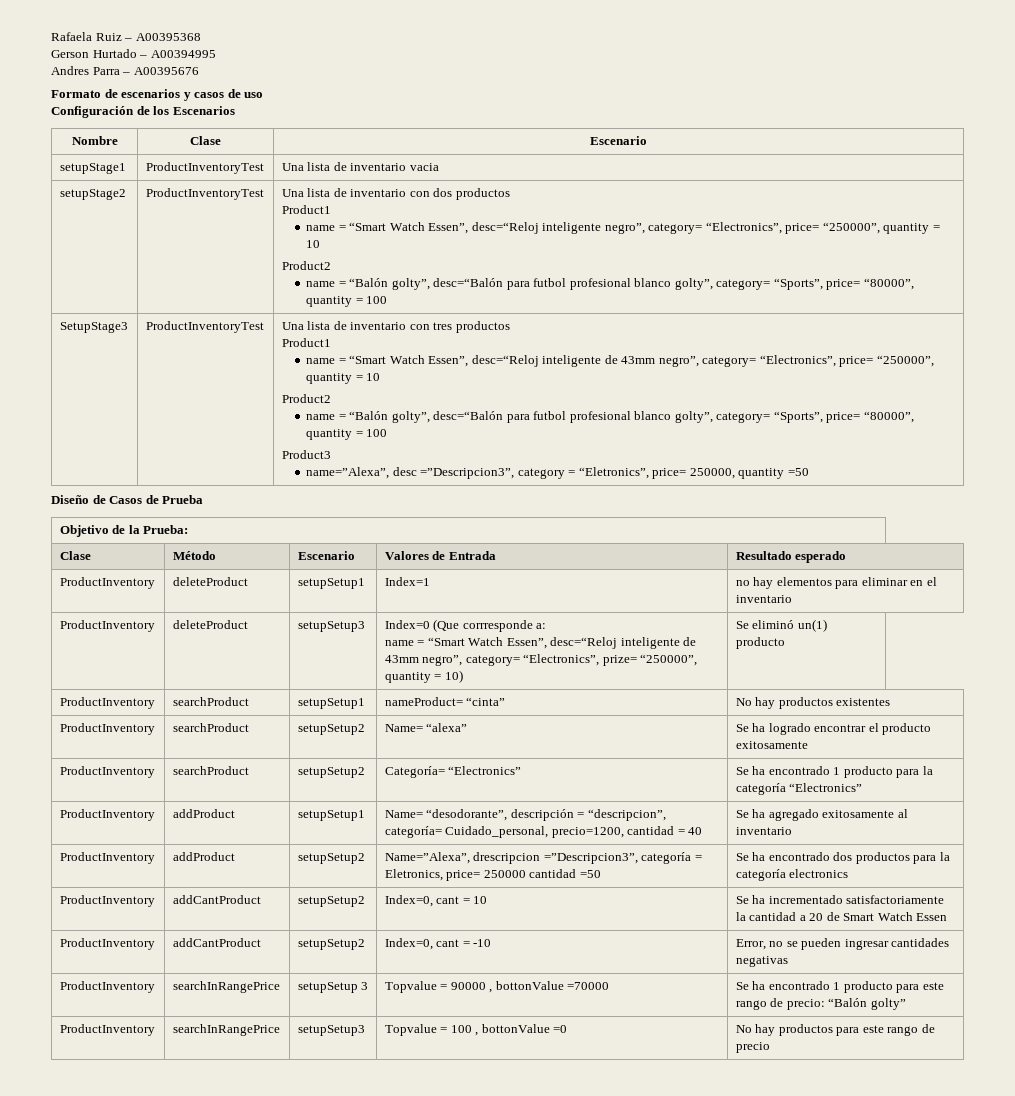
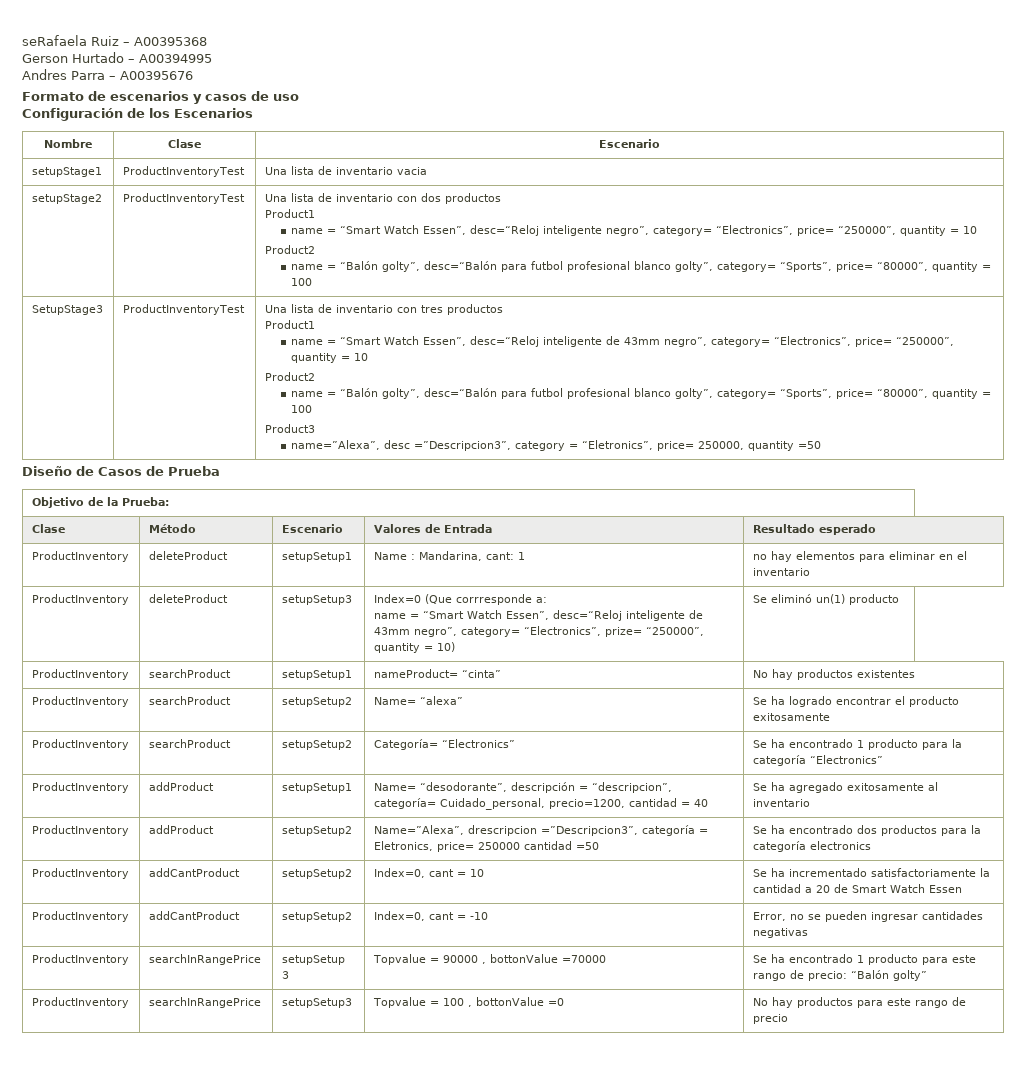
- Rafaela Ruiz – A00395368
+ seRafaela Ruiz – A00395368
- ProductInventory | deleteProduct | setupSetup1 | Index=1 | no hay elementos para eliminar en el inventario
+ ProductInventory | deleteProduct | setupSetup1 | Name : Mandarina, cant: 1 | no hay elementos para eliminar en el inventario

